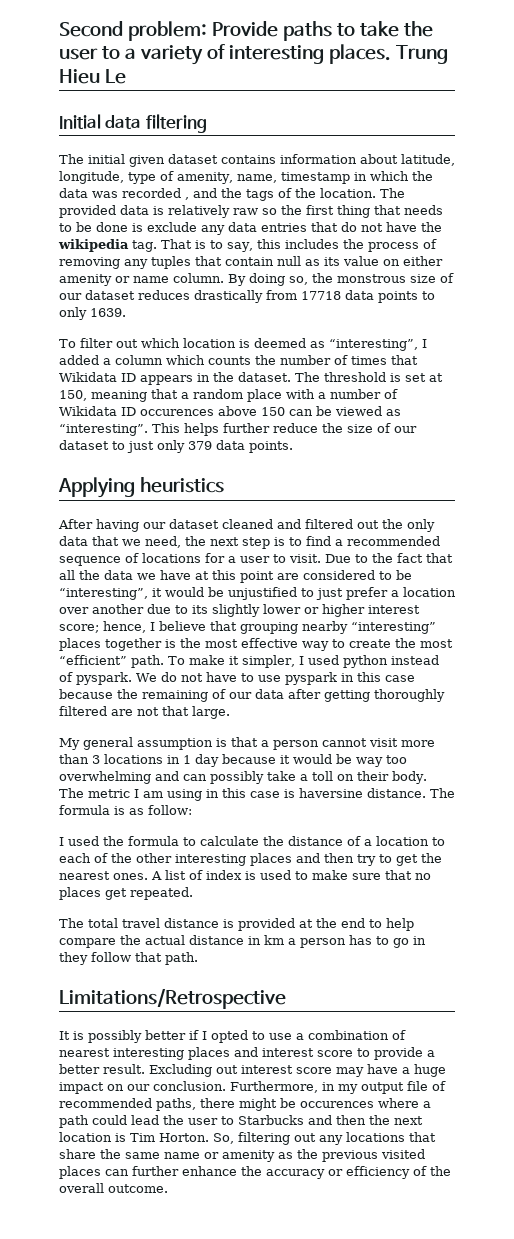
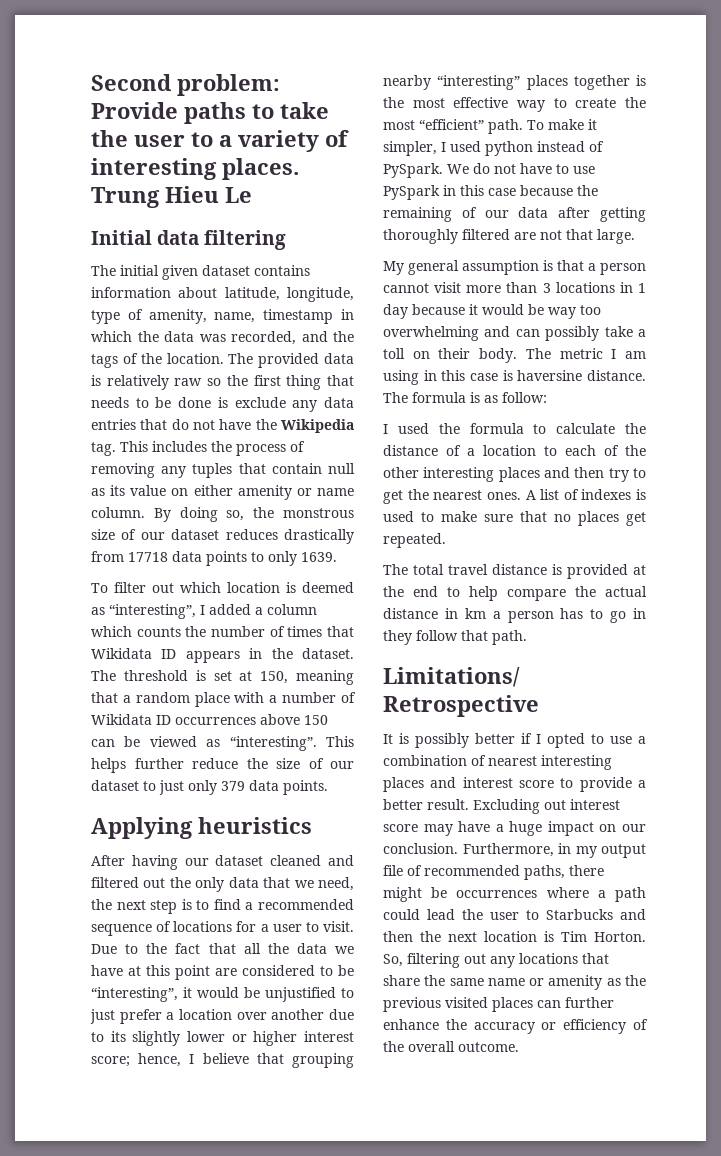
- The initial given dataset contains information about latitude, longitude, type of amenity, name, timestamp in which the data was recorded , and the tags of the location.
+ The initial given dataset contains information about latitude, longitude, type of amenity, name, timestamp in which the data was recorded, and the tags of the location.
- The provided data is relatively raw so the first thing that needs to be done is exclude any data entries that do not have the wikipedia tag. That is to say, this includes the process of removing any tuples that contain null as its value on either amenity or name column.
+ The provided data is relatively raw so the first thing that needs to be done is exclude any data entries that do not have the Wikipedia tag. This includes the process of removing any tuples that contain null as its value on either amenity or name column.
- The threshold is set at 150, meaning that a random place with a number of Wikidata ID occurences above 150 can be viewed as “interesting”.
+ The threshold is set at 150, meaning that a random place with a number of Wikidata ID occurrences above 150 can be viewed as “interesting”.
- To make it simpler, I used python instead of pyspark.
+ To make it simpler, I used python instead of PySpark.
- We do not have to use pyspark in this case because the remaining of our data after getting thoroughly filtered are not that large.
+ We do not have to use PySpark in this case because the remaining of our data after getting thoroughly filtered are not that large.
- A list of index is used to make sure that no places get repeated.
+ A list of indexes is used to make sure that no places get repeated.
- Furthermore, in my output file of recommended paths, there might be occurences where a path could lead the user to Starbucks and then the next location is Tim Horton.
+ Furthermore, in my output file of recommended paths, there might be occurrences where a path could lead the user to Starbucks and then the next location is Tim Horton.

